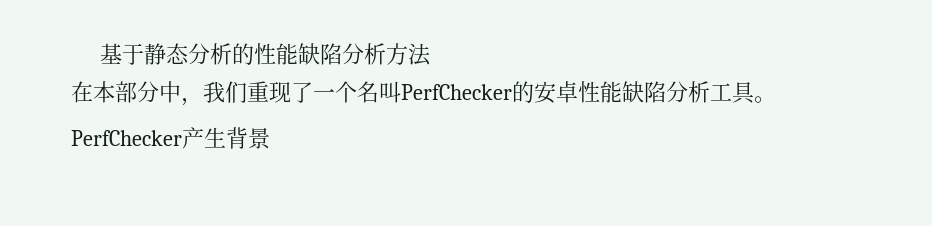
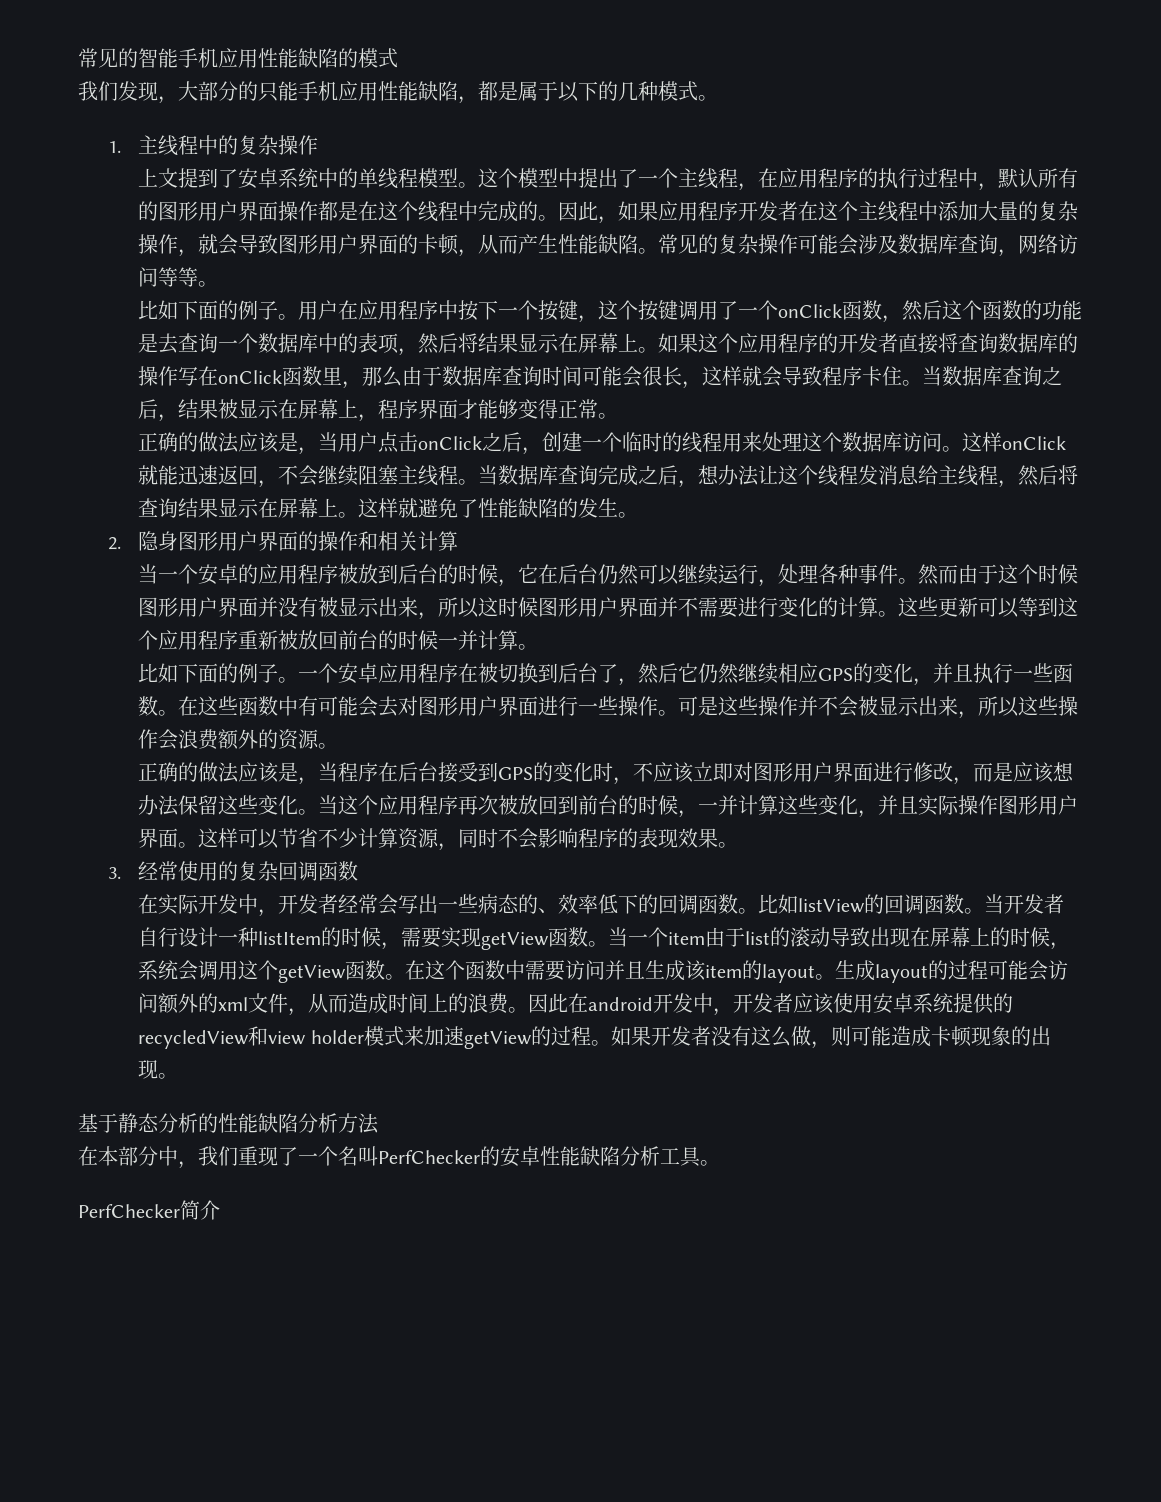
+ 常见的智能手机应用性能缺陷的模式
+ 我们发现，大部分的只能手机应用性能缺陷，都是属于以下的几种模式。
+ 1.主线程中的复杂操作
+ 上文提到了安卓系统中的单线程模型。这个模型中提出了一个主线程，在应用程序的执行过程中，默认所有的图形用户界面操作都是在这个线程中完成的。因此，如果应用程序开发者在这个主线程中添加大量的复杂操作，就会导致图形用户界面的卡顿，从而产生性能缺陷。常见的复杂操作可能会涉及数据库查询，网络访问等等。
+ 比如下面的例子。用户在应用程序中按下一个按键，这个按键调用了一个onClick函数，然后这个函数的功能是去查询一个数据库中的表项，然后将结果显示在屏幕上。如果这个应用程序的开发者直接将查询数据库的操作写在onClick函数里，那么由于数据库查询时间可能会很长，这样就会导致程序卡住。当数据库查询之后，结果被显示在屏幕上，程序界面才能够变得正常。
+ 正确的做法应该是，当用户点击onClick之后，创建一个临时的线程用来处理这个数据库访问。这样onClick就能迅速返回，不会继续阻塞主线程。当数据库查询完成之后，想办法让这个线程发消息给主线程，然后将查询结果显示在屏幕上。这样就避免了性能缺陷的发生。
+ 2.隐身图形用户界面的操作和相关计算
+ 当一个安卓的应用程序被放到后台的时候，它在后台仍然可以继续运行，处理各种事件。然而由于这个时候图形用户界面并没有被显示出来，所以这时候图形用户界面并不需要进行变化的计算。这些更新可以等到这个应用程序重新被放回前台的时候一并计算。
+ 比如下面的例子。一个安卓应用程序在被切换到后台了，然后它仍然继续相应GPS的变化，并且执行一些函数。在这些函数中有可能会去对图形用户界面进行一些操作。可是这些操作并不会被显示出来，所以这些操作会浪费额外的资源。
+ 正确的做法应该是，当程序在后台接受到GPS的变化时，不应该立即对图形用户界面进行修改，而是应该想办法保留这些变化。当这个应用程序再次被放回到前台的时候，一并计算这些变化，并且实际操作图形用户界面。这样可以节省不少计算资源，同时不会影响程序的表现效果。
+ 3.经常使用的复杂回调函数
+ 在实际开发中，开发者经常会写出一些病态的、效率低下的回调函数。比如listView的回调函数。当开发者自行设计一种listItem的时候，需要实现getView函数。当一个item由于list的滚动导致出现在屏幕上的时候，系统会调用这个getView函数。在这个函数中需要访问并且生成该item的layout。生成layout的过程可能会访问额外的xml文件，从而造成时间上的浪费。因此在android开发中，开发者应该使用安卓系统提供的recycledView和view holder模式来加速getView的过程。如果开发者没有这么做，则可能造成卡顿现象的出现。
- PerfChecker产生背景
+ PerfChecker简介

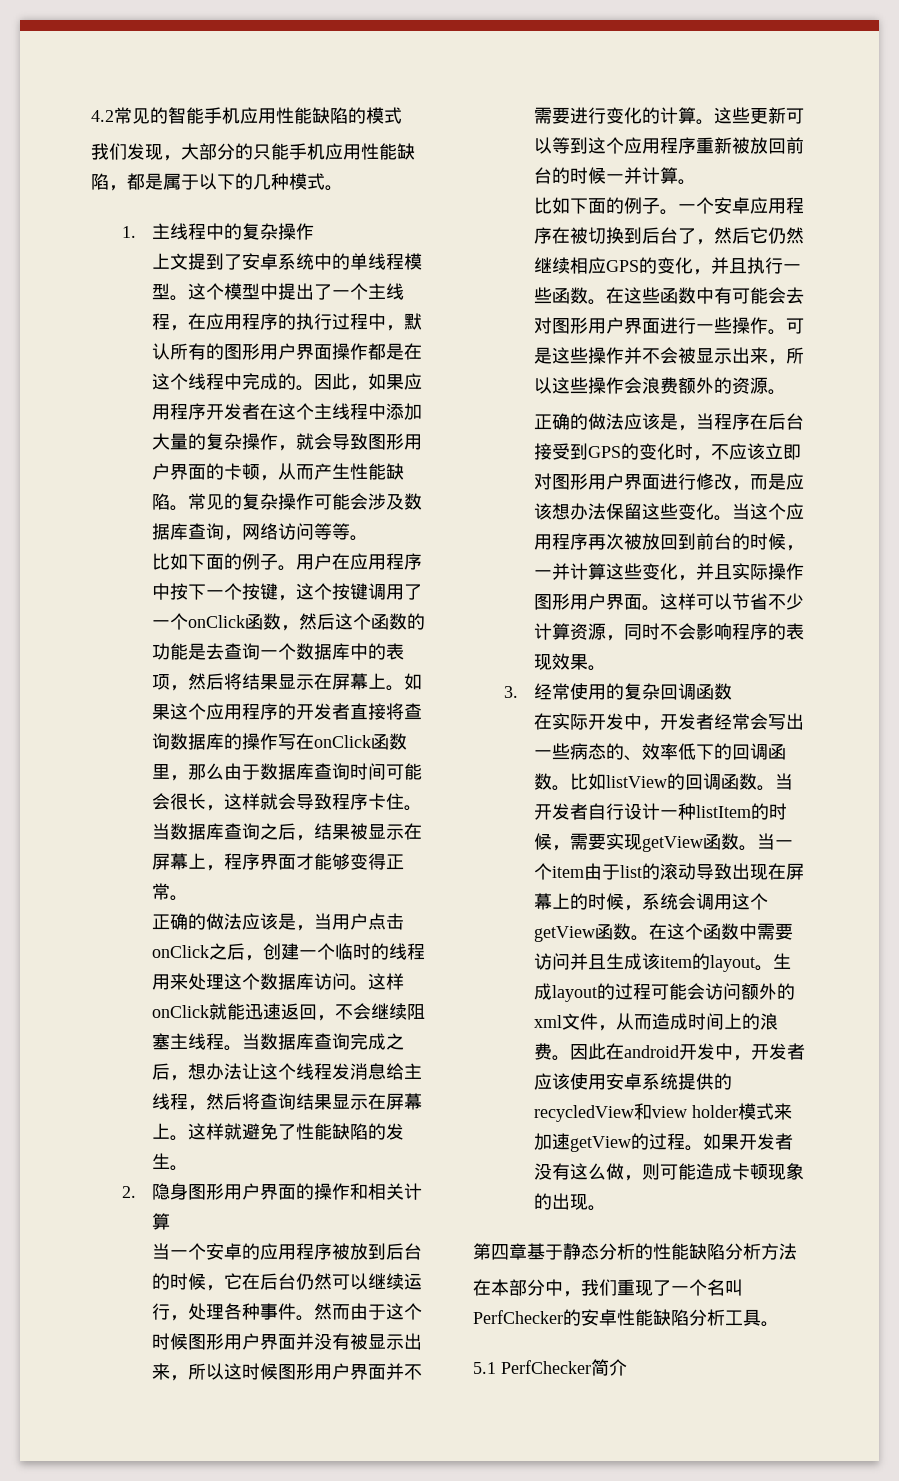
- 常见的智能手机应用性能缺陷的模式
+ 4.2常见的智能手机应用性能缺陷的模式
- 基于静态分析的性能缺陷分析方法
+ 第四章基于静态分析的性能缺陷分析方法
- PerfChecker简介
+ 5.1 PerfChecker简介

